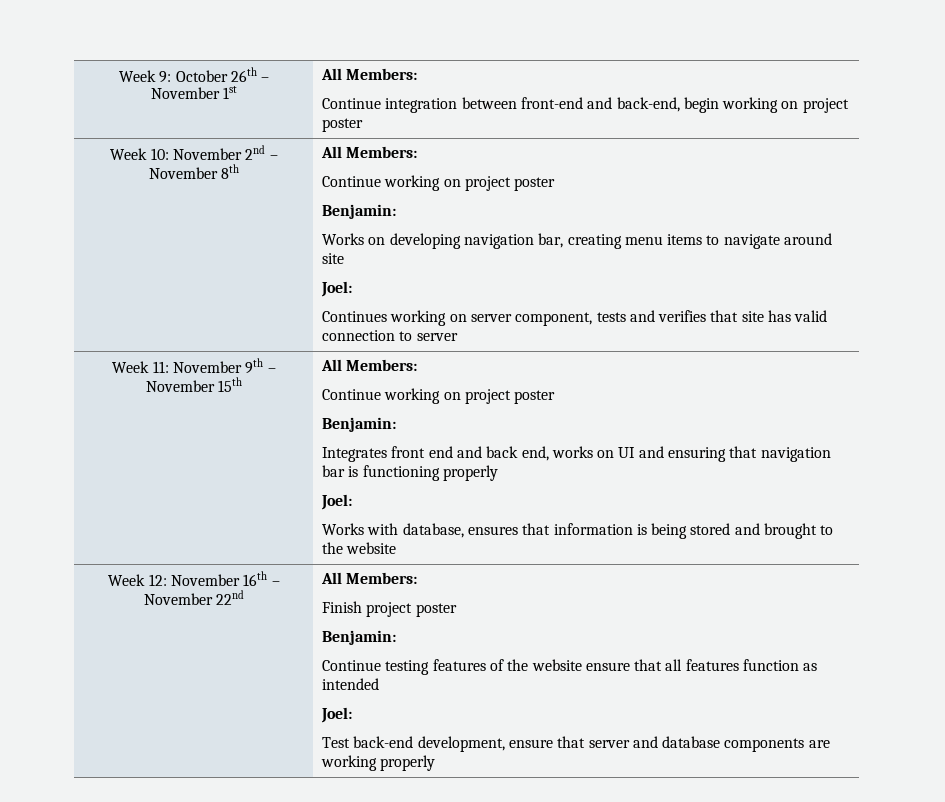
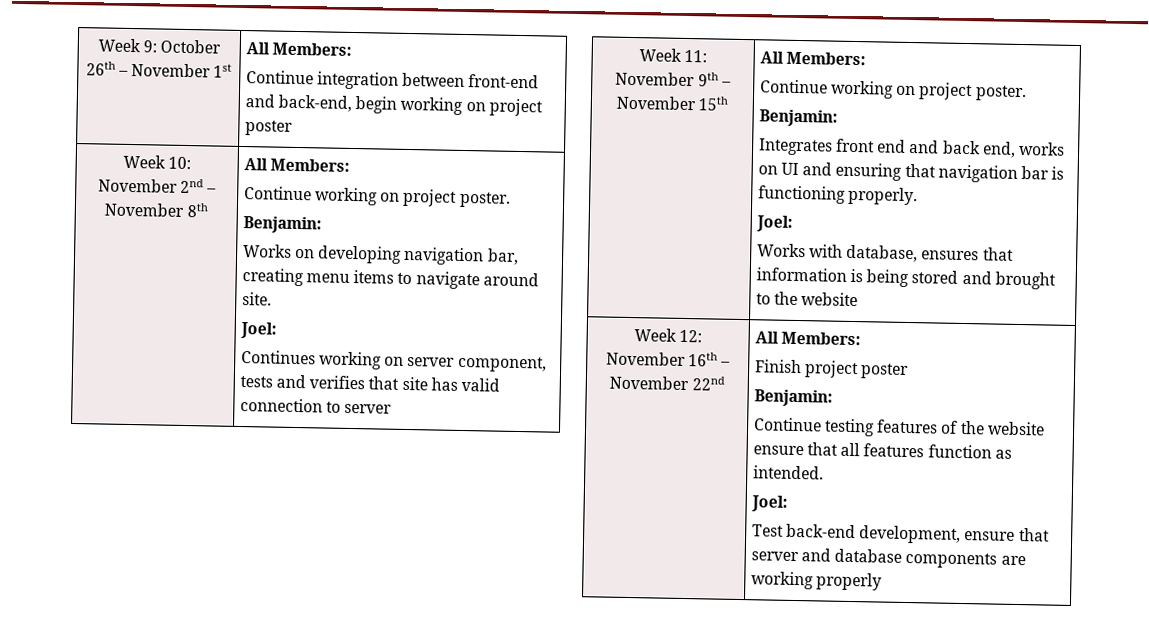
  Week 10: November 2nd – November 8th | All Members:
- Continue working on project poster
+ Continue working on project poster.
- Works on developing navigation bar, creating menu items to navigate around site
+ Works on developing navigation bar, creating menu items to navigate around site.
  Week 11: November 9th – November 15th | All Members:
- Continue working on project poster
+ Continue working on project poster.
- Integrates front end and back end, works on UI and ensuring that navigation bar is functioning properly
+ Integrates front end and back end, works on UI and ensuring that navigation bar is functioning properly.
  Week 12: November 16th – November 22nd | All Members:
  Finish project poster
  Benjamin:
- Continue testing features of the website ensure that all features function as intended
+ Continue testing features of the website ensure that all features function as intended.

